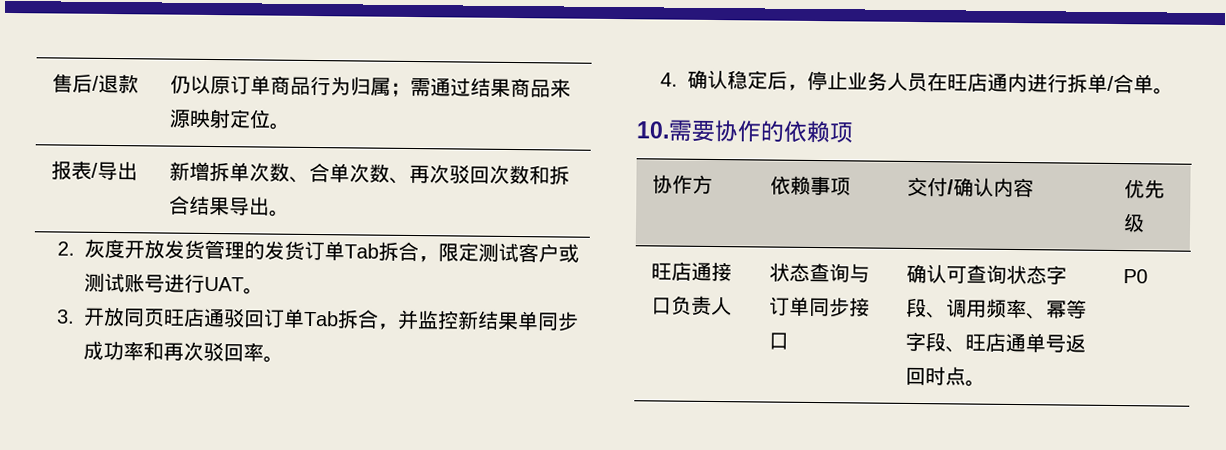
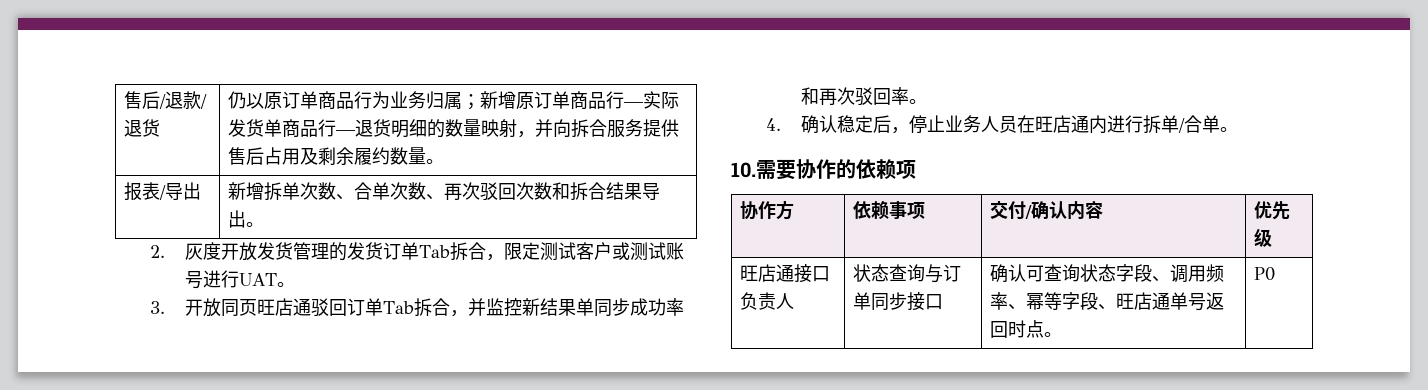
- 售后/退款 | 仍以原订单商品行为归属；需通过结果商品来源映射定位。
+ 售后/退款/退货 | 仍以原订单商品行为业务归属；新增原订单商品行—实际发货单商品行—退货明细的数量映射，并向拆合服务提供售后占用及剩余履约数量。

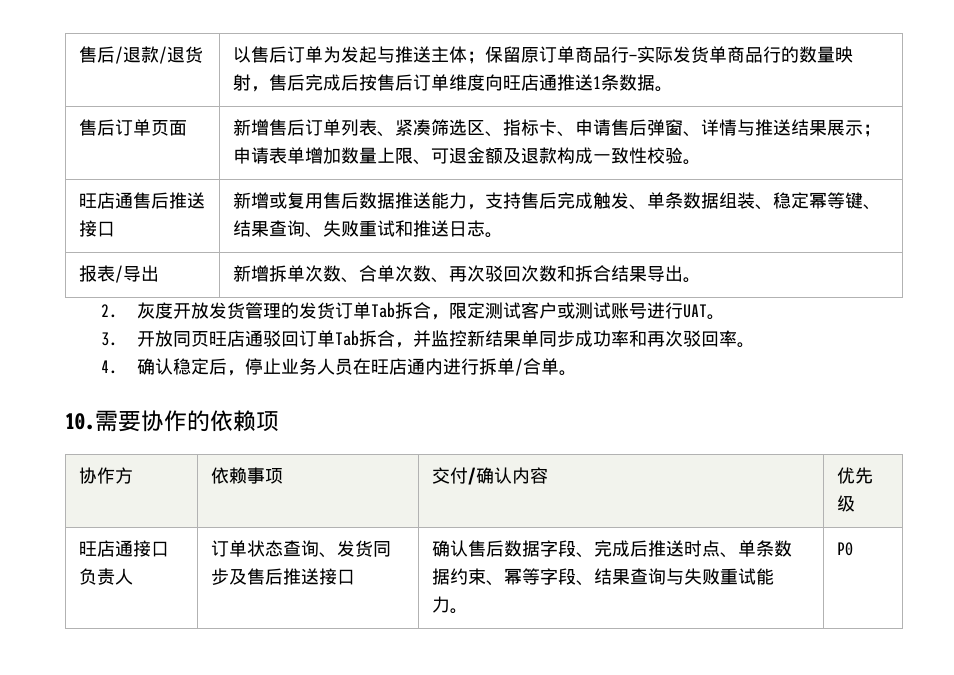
- 售后/退款/退货 | 仍以原订单商品行为业务归属；新增原订单商品行—实际发货单商品行—退货明细的数量映射，并向拆合服务提供售后占用及剩余履约数量。
+ 售后/退款/退货 | 以售后订单为发起与推送主体；保留原订单商品行—实际发货单商品行的数量映射，售后完成后按售后订单维度向旺店通推送1条数据。
+ 售后订单页面 | 新增售后订单列表、紧凑筛选区、指标卡、申请售后弹窗、详情与推送结果展示；申请表单增加数量上限、可退金额及退款构成一致性校验。
+ 旺店通售后推送接口 | 新增或复用售后数据推送能力，支持售后完成触发、单条数据组装、稳定幂等键、结果查询、失败重试和推送日志。
- 旺店通接口负责人 | 状态查询与订单同步接口 | 确认可查询状态字段、调用频率、幂等字段、旺店通单号返回时点。 | P0
+ 旺店通接口负责人 | 订单状态查询、发货同步及售后推送接口 | 确认售后数据字段、完成后推送时点、单条数据约束、幂等字段、结果查询与失败重试能力。 | P0

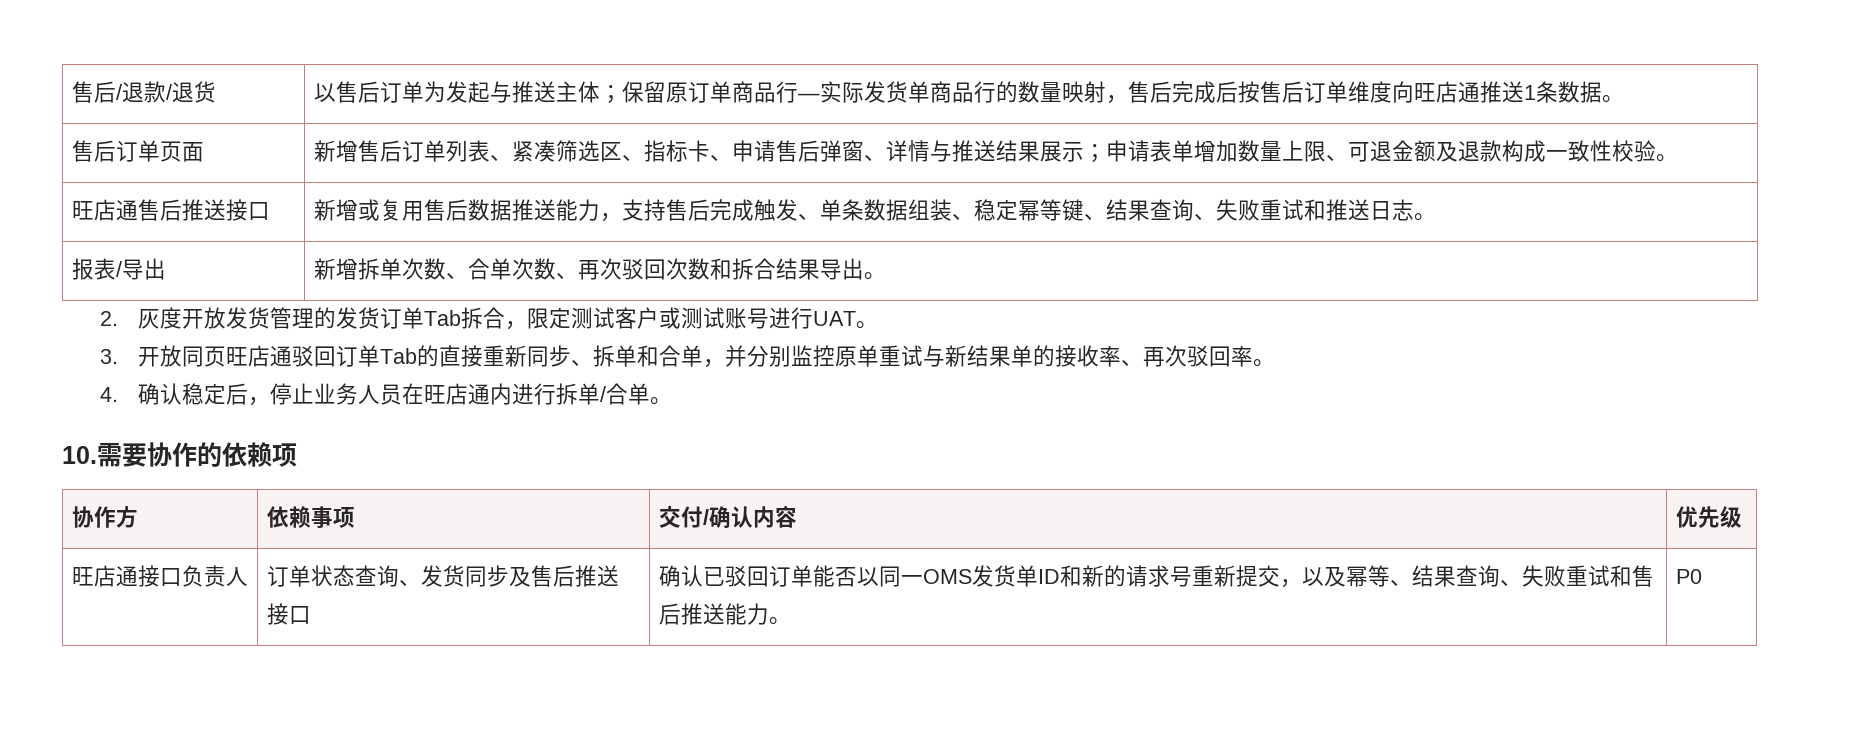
- 3.开放同页旺店通驳回订单Tab拆合，并监控新结果单同步成功率和再次驳回率。
+ 3.开放同页旺店通驳回订单Tab的直接重新同步、拆单和合单，并分别监控原单重试与新结果单的接收率、再次驳回率。
- 旺店通接口负责人 | 订单状态查询、发货同步及售后推送接口 | 确认售后数据字段、完成后推送时点、单条数据约束、幂等字段、结果查询与失败重试能力。 | P0
+ 旺店通接口负责人 | 订单状态查询、发货同步及售后推送接口 | 确认已驳回订单能否以同一OMS发货单ID和新的请求号重新提交，以及幂等、结果查询、失败重试和售后推送能力。 | P0

